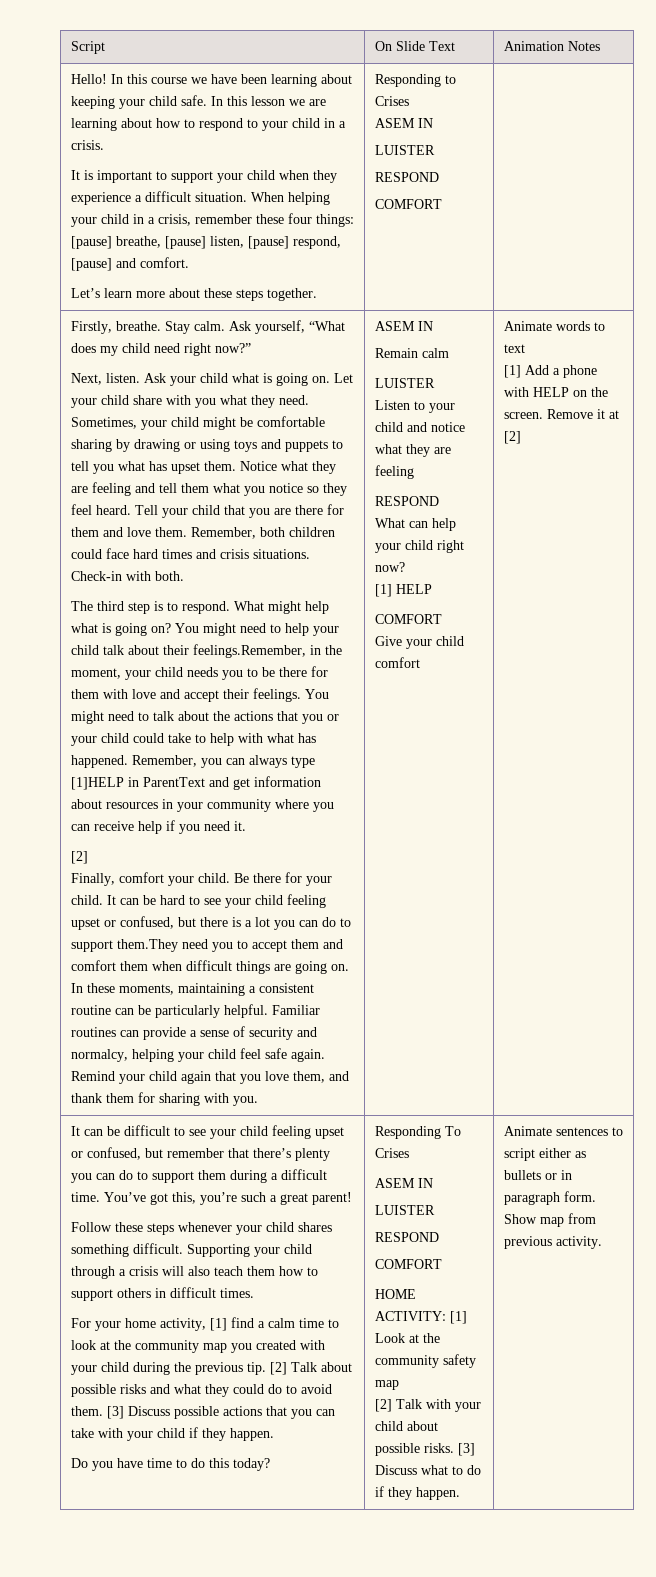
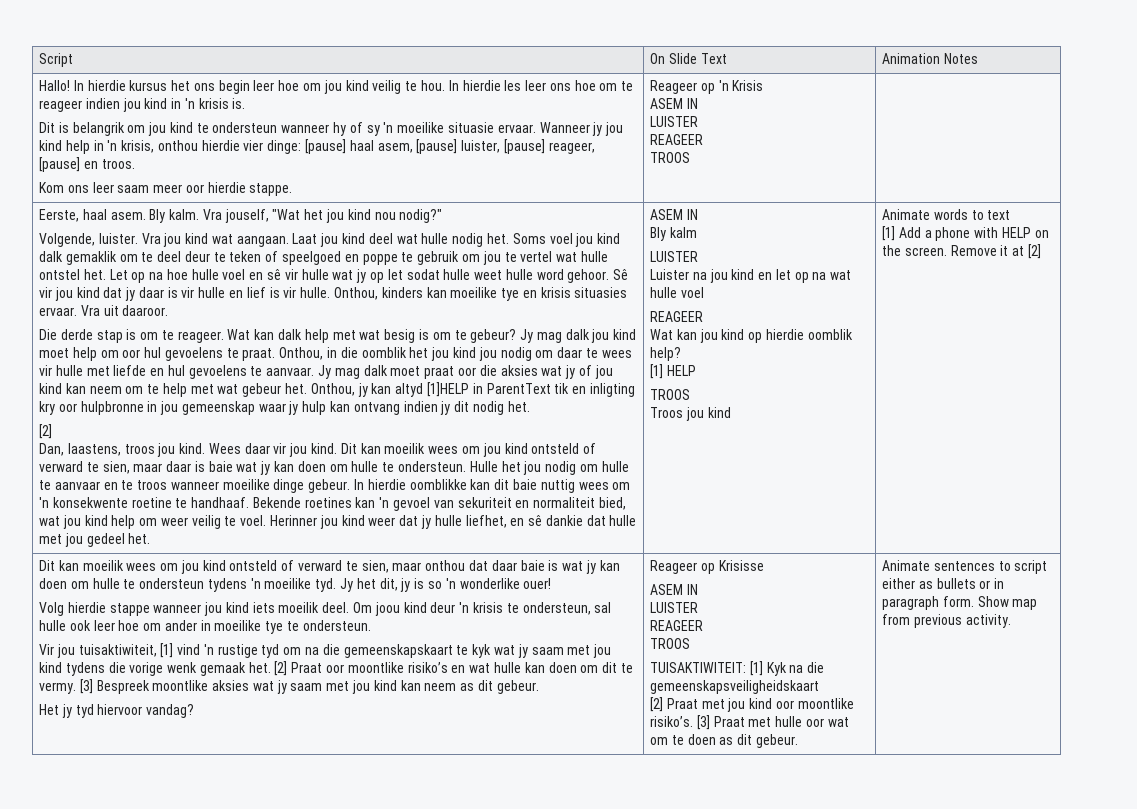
- Hello! In this course we have been learning about keeping your child safe. In this lesson we are learning about how to respond to your child in a crisis.
- It is important to support your child when they experience a difficult situation. When helping your child in a crisis, remember these four things: [pause] breathe, [pause] listen, [pause] respond, [pause] and comfort.
- Let’s learn more about these steps together. | Responding to Crises
+ Hallo! In hierdie kursus het ons begin leer hoe om jou kind veilig te hou. In hierdie les leer ons hoe om te reageer indien jou kind in 'n krisis is.
+ Dit is belangrik om jou kind te ondersteun wanneer hy of sy 'n moeilike situasie ervaar. Wanneer jy jou kind help in 'n krisis, onthou hierdie vier dinge: [pause] haal asem, [pause] luister, [pause] reageer, [pause] en troos.
+ Kom ons leer saam meer oor hierdie stappe. | Reageer op 'n Krisis
  ASEM IN
  LUISTER
- RESPOND
- COMFORT |
- Firstly, breathe. Stay calm. Ask yourself, “What does my child need right now?”
- Next, listen. Ask your child what is going on. Let your child share with you what they need. Sometimes, your child might be comfortable sharing by drawing or using toys and puppets to tell you what has upset them. Notice what they are feeling and tell them what you notice so they feel heard. Tell your child that you are there for them and love them. Remember, both children could face hard times and crisis situations. Check-in with both.
- The third step is to respond. What might help what is going on? You might need to help your child talk about their feelings.Remember, in the moment, your child needs you to be there for them with love and accept their feelings. You might need to talk about the actions that you or your child could take to help with what has happened. Remember, you can always type [1]HELP in ParentText and get information about resources in your community where you can receive help if you need it.
+ REAGEER
+ TROOS |
+ Eerste, haal asem. Bly kalm. Vra jouself, "Wat het jou kind nou nodig?"
+ Volgende, luister. Vra jou kind wat aangaan. Laat jou kind deel wat hulle nodig het. Soms voel jou kind dalk gemaklik om te deel deur te teken of speelgoed en poppe te gebruik om jou te vertel wat hulle ontstel het. Let op na hoe hulle voel en sê vir hulle wat jy op let sodat hulle weet hulle word gehoor. Sê vir jou kind dat jy daar is vir hulle en lief is vir hulle. Onthou, kinders kan moeilike tye en krisis situasies ervaar. Vra uit daaroor.
+ Die derde stap is om te reageer. Wat kan dalk help met wat besig is om te gebeur? Jy mag dalk jou kind moet help om oor hul gevoelens te praat. Onthou, in die oomblik het jou kind jou nodig om daar te wees vir hulle met liefde en hul gevoelens te aanvaar. Jy mag dalk moet praat oor die aksies wat jy of jou kind kan neem om te help met wat gebeur het. Onthou, jy kan altyd [1]HELP in ParentText tik en inligting kry oor hulpbronne in jou gemeenskap waar jy hulp kan ontvang indien jy dit nodig het.
  [2]
- Finally, comfort your child. Be there for your child. It can be hard to see your child feeling upset or confused, but there is a lot you can do to support them.They need you to accept them and comfort them when difficult things are going on. In these moments, maintaining a consistent routine can be particularly helpful. Familiar routines can provide a sense of security and normalcy, helping your child feel safe again. Remind your child again that you love them, and thank them for sharing with you. | ASEM IN
- Remain calm
+ Dan, laastens, troos jou kind. Wees daar vir jou kind. Dit kan moeilik wees om jou kind ontsteld of verward te sien, maar daar is baie wat jy kan doen om hulle te ondersteun. Hulle het jou nodig om hulle te aanvaar en te troos wanneer moeilike dinge gebeur. In hierdie oomblikke kan dit baie nuttig wees om 'n konsekwente roetine te handhaaf. Bekende roetines kan 'n gevoel van sekuriteit en normaliteit bied, wat jou kind help om weer veilig te voel. Herinner jou kind weer dat jy hulle liefhet, en sê dankie dat hulle met jou gedeel het. | ASEM IN
+ Bly kalm
  LUISTER
- Listen to your child and notice what they are feeling
- RESPOND
- What can help your child right now?
+ Luister na jou kind en let op na wat hulle voel
+ REAGEER
+ Wat kan jou kind op hierdie oomblik help?
  [1] HELP
- COMFORT
- Give your child comfort
+ TROOS
+ Troos jou kind
- It can be difficult to see your child feeling upset or confused, but remember that there’s plenty you can do to support them during a difficult time. You’ve got this, you’re such a great parent!
- Follow these steps whenever your child shares something difficult. Supporting your child through a crisis will also teach them how to support others in difficult times.
- For your home activity, [1] find a calm time to look at the community map you created with your child during the previous tip. [2] Talk about possible risks and what they could do to avoid them. [3] Discuss possible actions that you can take with your child if they happen.
- Do you have time to do this today? | Responding To Crises
+ Dit kan moeilik wees om jou kind ontsteld of verward te sien, maar onthou dat daar baie is wat jy kan doen om hulle te ondersteun tydens 'n moeilike tyd. Jy het dit, jy is so 'n wonderlike ouer!
+ Volg hierdie stappe wanneer jou kind iets moeilik deel. Om joou kind deur 'n krisis te ondersteun, sal hulle ook leer hoe om ander in moeilike tye te ondersteun.
+ Vir jou tuisaktiwiteit, [1] vind 'n rustige tyd om na die gemeenskapskaart te kyk wat jy saam met jou kind tydens die vorige wenk gemaak het. [2] Praat oor moontlike risiko’s en wat hulle kan doen om dit te vermy. [3] Bespreek moontlike aksies wat jy saam met jou kind kan neem as dit gebeur.
+ Het jy tyd hiervoor vandag? | Reageer op Krisisse
  ASEM IN
  LUISTER
- RESPOND
- COMFORT
- HOME ACTIVITY: [1] Look at the community safety map
- [2] Talk with your child about possible risks. [3] Discuss what to do if they happen.
+ REAGEER
+ TROOS
+ TUISAKTIWITEIT: [1] Kyk na die gemeenskapsveiligheidskaart
+ [2] Praat met jou kind oor moontlike risiko’s. [3] Praat met hulle oor wat om te doen as dit gebeur.

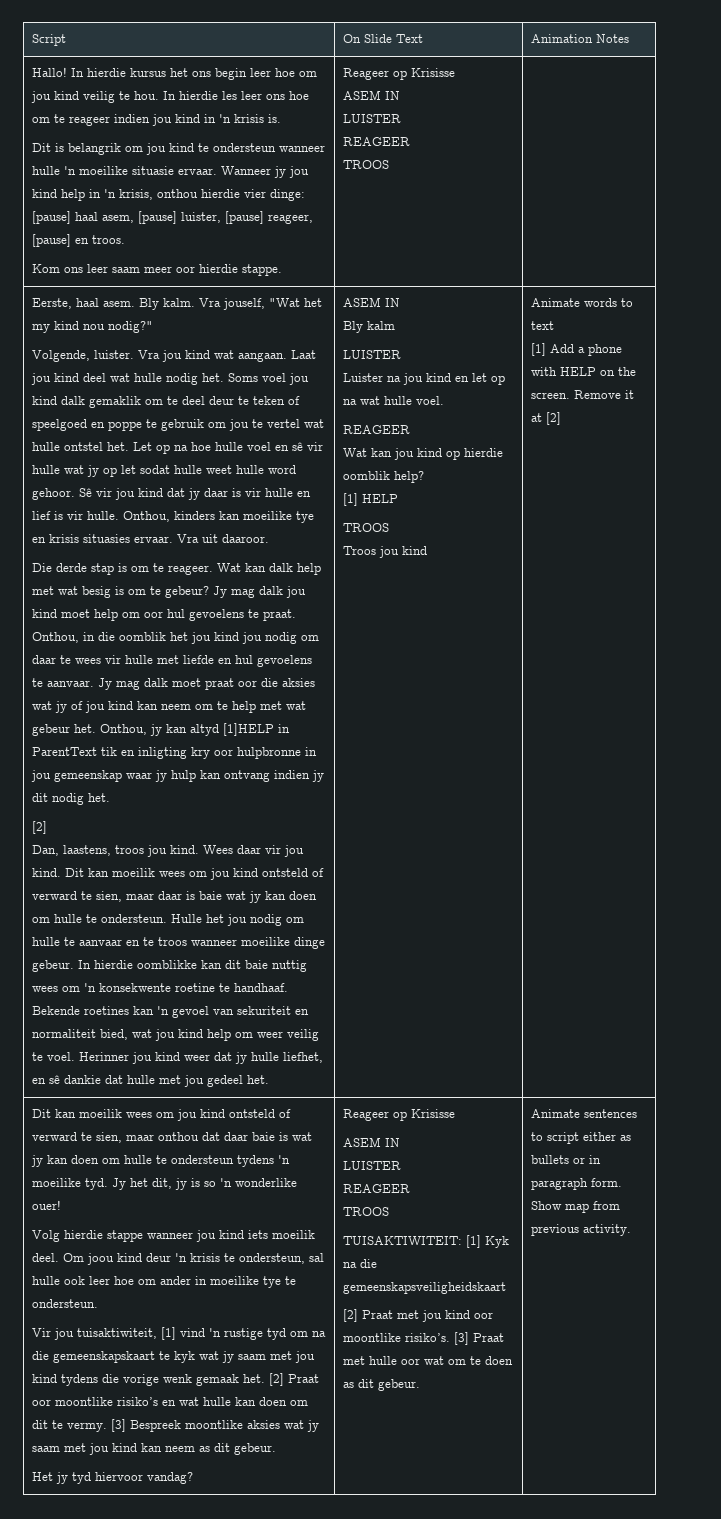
- Dit is belangrik om jou kind te ondersteun wanneer hy of sy 'n moeilike situasie ervaar.
+ Dit is belangrik om jou kind te ondersteun wanneer hulle 'n moeilike situasie ervaar.
- Kom ons leer saam meer oor hierdie stappe. | Reageer op 'n Krisis
+ Kom ons leer saam meer oor hierdie stappe. | Reageer op Krisisse
- Vra jouself, "Wat het jou kind nou nodig?"
+ Vra jouself, "Wat het my kind nou nodig?"
- Luister na jou kind en let op na wat hulle voel
+ Luister na jou kind en let op na wat hulle voel.

